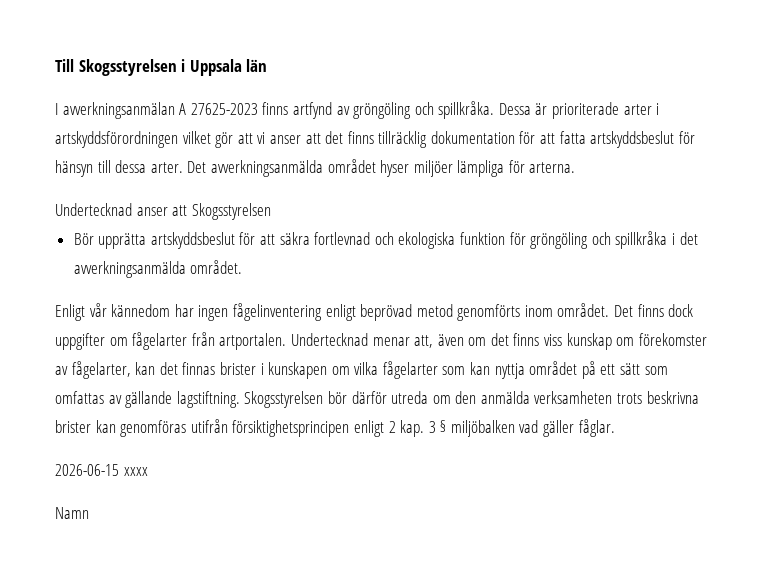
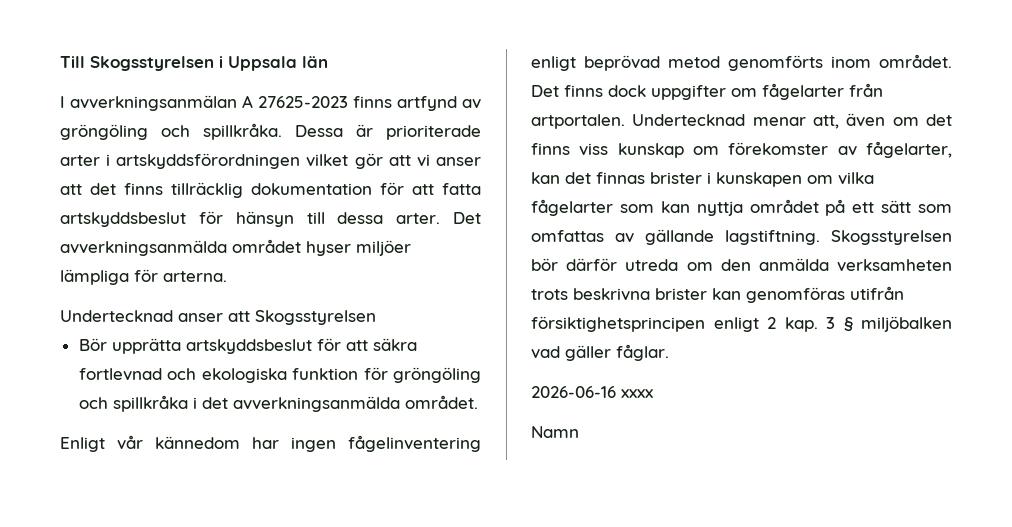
- 2026-06-15 xxxx
+ 2026-06-16 xxxx

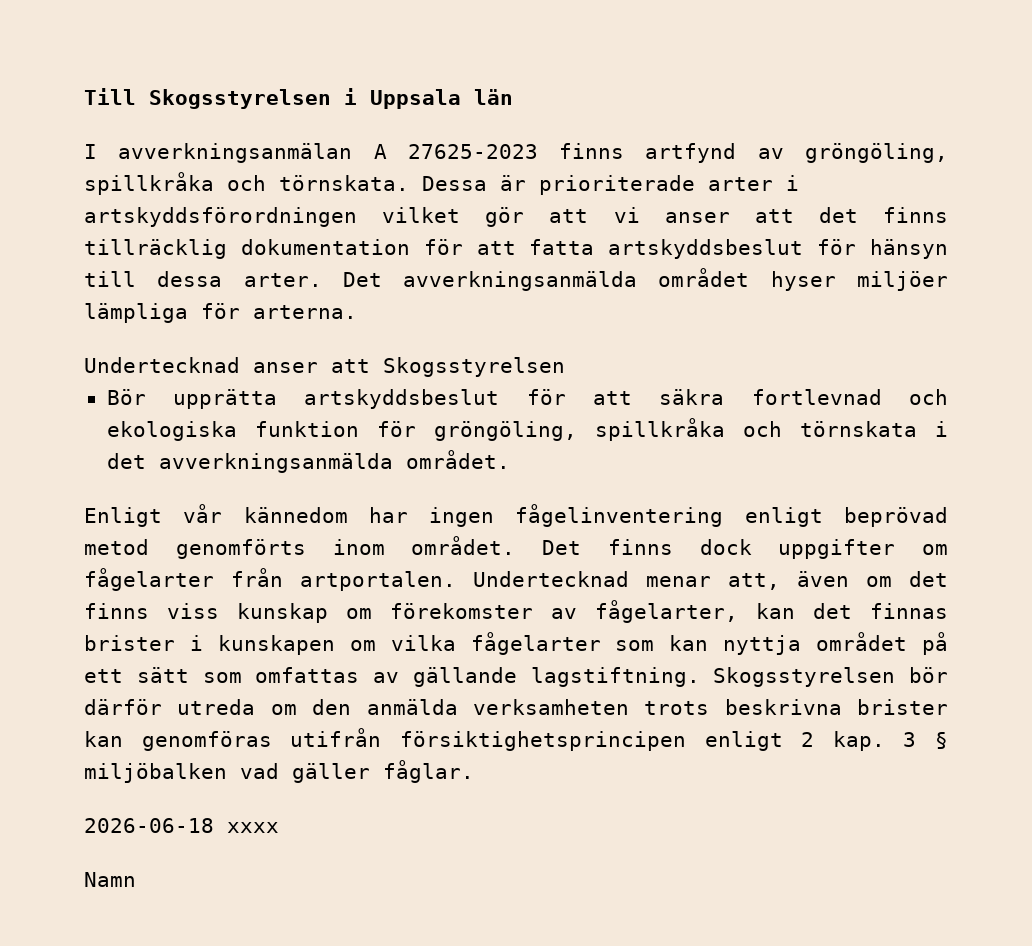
- I avverkningsanmälan A 27625-2023 finns artfynd av gröngöling och spillkråka.
+ I avverkningsanmälan A 27625-2023 finns artfynd av gröngöling, spillkråka och törnskata.
- Bör upprätta artskyddsbeslut för att säkra fortlevnad och ekologiska funktion för gröngöling och spillkråka i det avverkningsanmälda området.
+ Bör upprätta artskyddsbeslut för att säkra fortlevnad och ekologiska funktion för gröngöling, spillkråka och törnskata i det avverkningsanmälda området.
- 2026-06-16 xxxx
+ 2026-06-18 xxxx

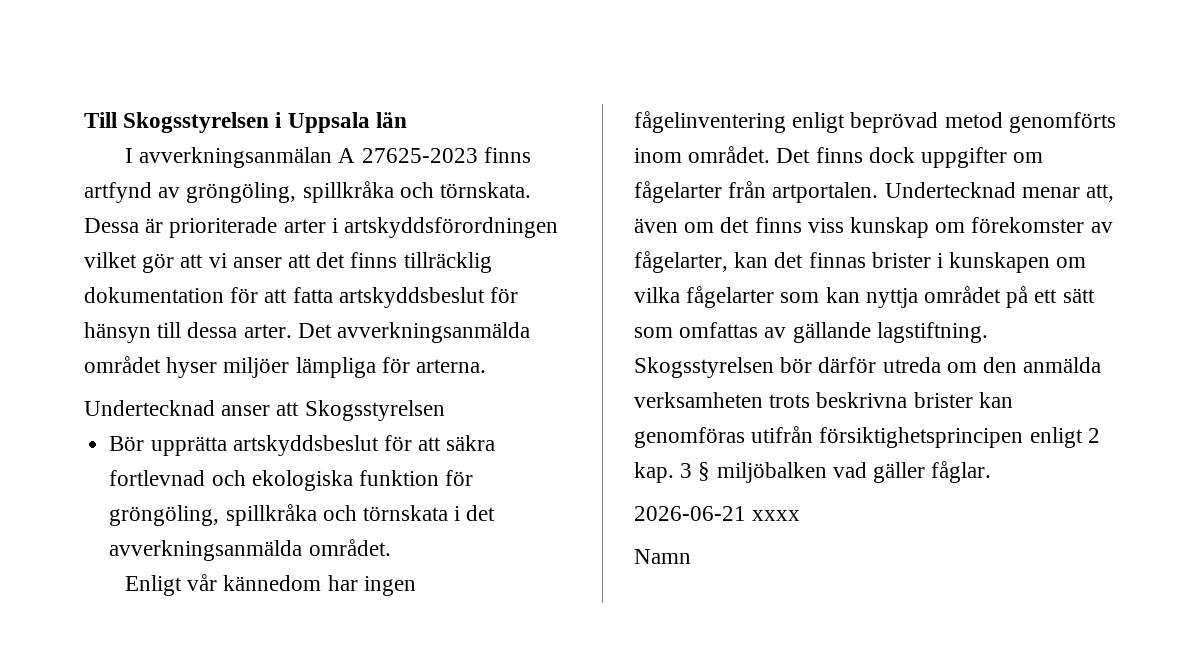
- 2026-06-18 xxxx
+ 2026-06-21 xxxx

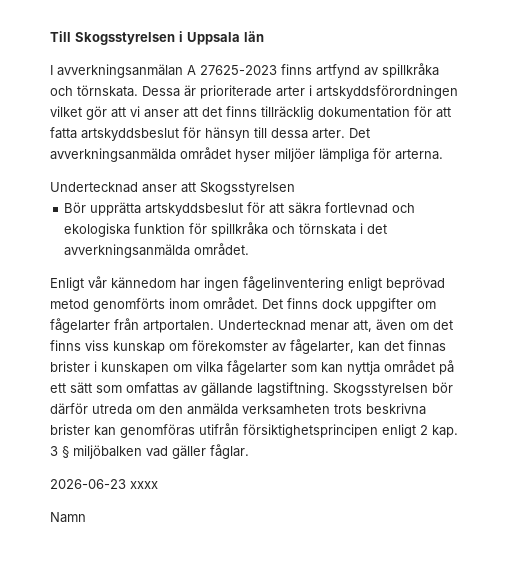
- I avverkningsanmälan A 27625-2023 finns artfynd av gröngöling, spillkråka och törnskata.
+ I avverkningsanmälan A 27625-2023 finns artfynd av spillkråka och törnskata.
- Bör upprätta artskyddsbeslut för att säkra fortlevnad och ekologiska funktion för gröngöling, spillkråka och törnskata i det avverkningsanmälda området.
+ Bör upprätta artskyddsbeslut för att säkra fortlevnad och ekologiska funktion för spillkråka och törnskata i det avverkningsanmälda området.
- 2026-06-21 xxxx
+ 2026-06-23 xxxx

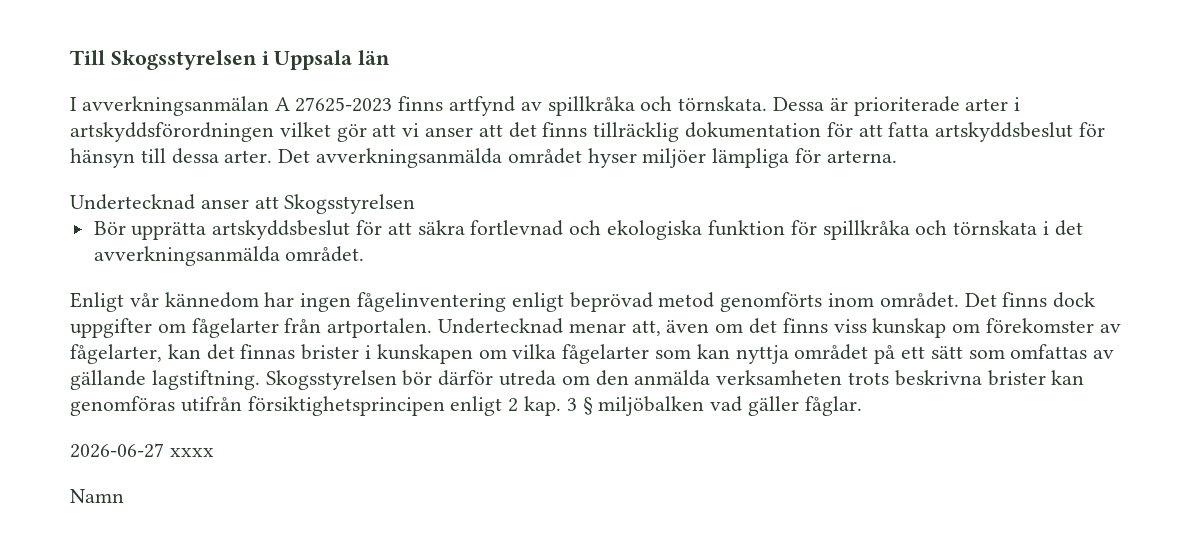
- 2026-06-23 xxxx
+ 2026-06-27 xxxx

